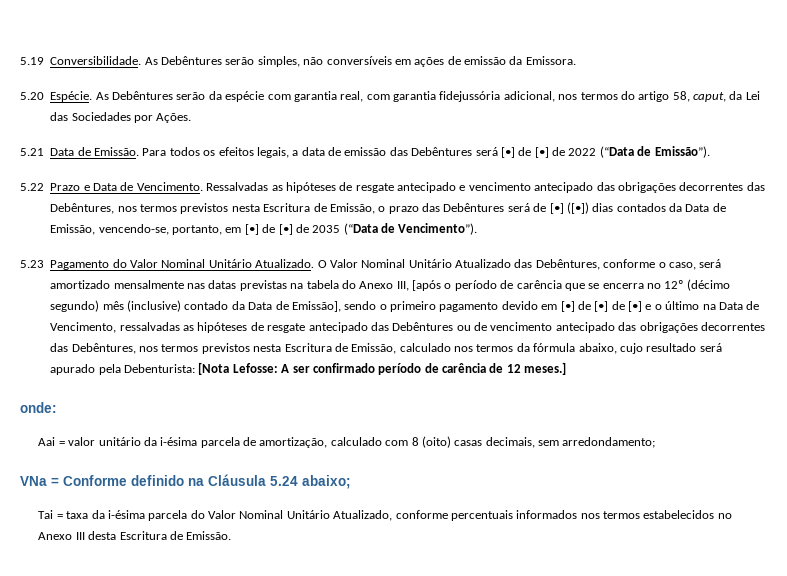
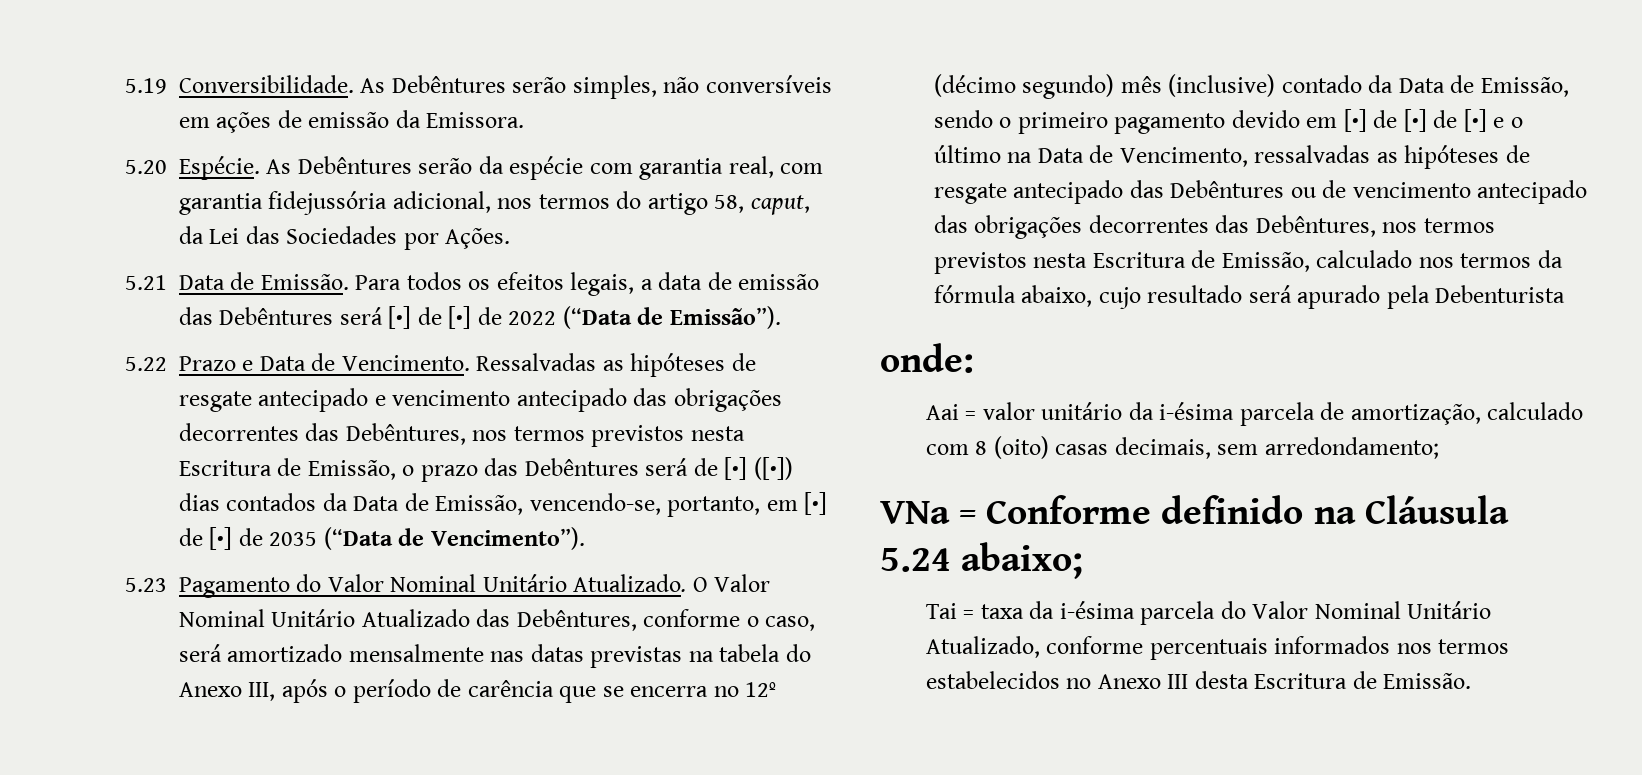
- O Valor Nominal Unitário Atualizado das Debêntures, conforme o caso, será amortizado mensalmente nas datas previstas na tabela do Anexo III, [após o período de carência que se encerra no 12º (décimo segundo) mês (inclusive) contado da Data de Emissão], sendo o primeiro pagamento devido em [•] de [•] de [•] e o último na Data de Vencimento, ressalvadas as hipóteses de resgate antecipado das Debêntures ou de vencimento antecipado das obrigações decorrentes das Debêntures, nos termos previstos nesta Escritura de Emissão, calculado nos termos da fórmula abaixo, cujo resultado será apurado pela Debenturista: [Nota Lefosse: A ser confirmado período de carência de 12 meses.]
+ O Valor Nominal Unitário Atualizado das Debêntures, conforme o caso, será amortizado mensalmente nas datas previstas na tabela do Anexo III, após o período de carência que se encerra no 12º (décimo segundo) mês (inclusive) contado da Data de Emissão, sendo o primeiro pagamento devido em [•] de [•] de [•] e o último na Data de Vencimento, ressalvadas as hipóteses de resgate antecipado das Debêntures ou de vencimento antecipado das obrigações decorrentes das Debêntures, nos termos previstos nesta Escritura de Emissão, calculado nos termos da fórmula abaixo, cujo resultado será apurado pela Debenturista

